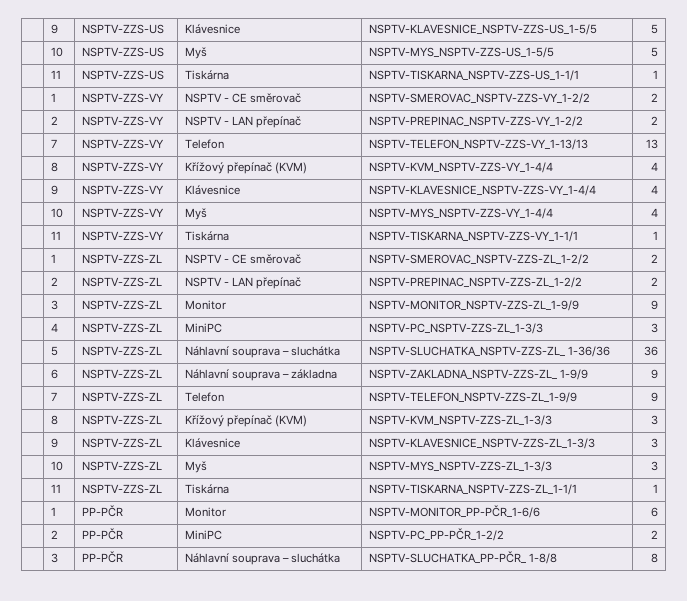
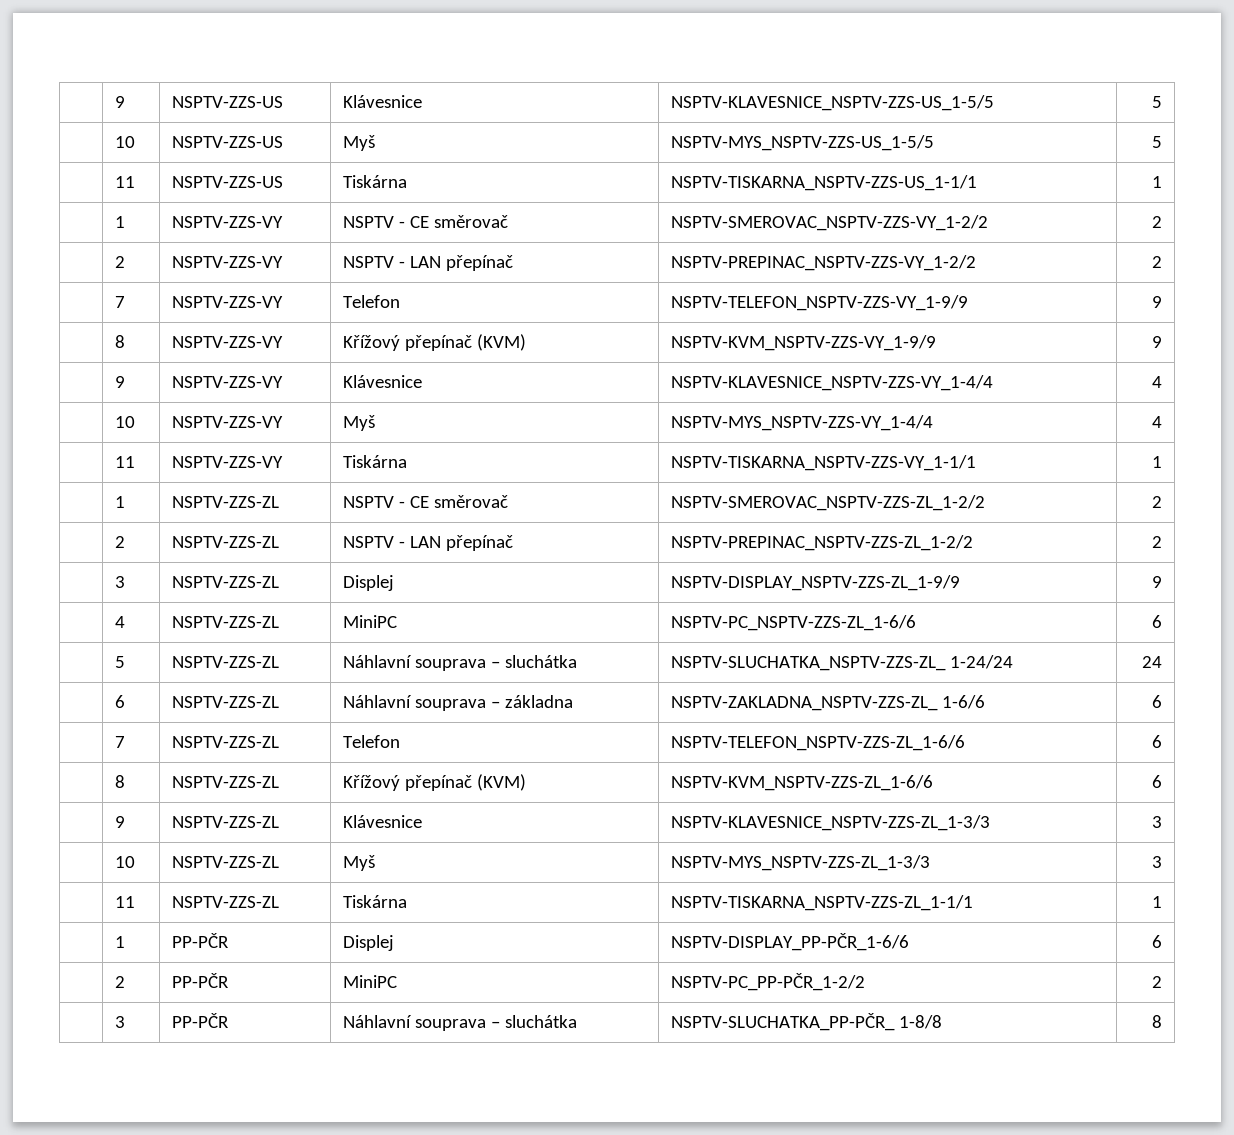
- | 7 | NSPTV-ZZS-VY | Telefon | NSPTV-TELEFON_NSPTV-ZZS-VY_1-13/13 | 13
+ | 7 | NSPTV-ZZS-VY | Telefon | NSPTV-TELEFON_NSPTV-ZZS-VY_1-9/9 | 9
- | 8 | NSPTV-ZZS-VY | Křížový přepínač (KVM) | NSPTV-KVM_NSPTV-ZZS-VY_1-4/4 | 4
+ | 8 | NSPTV-ZZS-VY | Křížový přepínač (KVM) | NSPTV-KVM_NSPTV-ZZS-VY_1-9/9 | 9
- | 3 | NSPTV-ZZS-ZL | Monitor | NSPTV-MONITOR_NSPTV-ZZS-ZL_1-9/9 | 9
+ | 3 | NSPTV-ZZS-ZL | Displej | NSPTV-DISPLAY_NSPTV-ZZS-ZL_1-9/9 | 9
- | 4 | NSPTV-ZZS-ZL | MiniPC | NSPTV-PC_NSPTV-ZZS-ZL_1-3/3 | 3
+ | 4 | NSPTV-ZZS-ZL | MiniPC | NSPTV-PC_NSPTV-ZZS-ZL_1-6/6 | 6
- | 5 | NSPTV-ZZS-ZL | Náhlavní souprava – sluchátka | NSPTV-SLUCHATKA_NSPTV-ZZS-ZL_ 1-36/36 | 36
+ | 5 | NSPTV-ZZS-ZL | Náhlavní souprava – sluchátka | NSPTV-SLUCHATKA_NSPTV-ZZS-ZL_ 1-24/24 | 24
- | 6 | NSPTV-ZZS-ZL | Náhlavní souprava – základna | NSPTV-ZAKLADNA_NSPTV-ZZS-ZL_ 1-9/9 | 9
+ | 6 | NSPTV-ZZS-ZL | Náhlavní souprava – základna | NSPTV-ZAKLADNA_NSPTV-ZZS-ZL_ 1-6/6 | 6
- | 7 | NSPTV-ZZS-ZL | Telefon | NSPTV-TELEFON_NSPTV-ZZS-ZL_1-9/9 | 9
+ | 7 | NSPTV-ZZS-ZL | Telefon | NSPTV-TELEFON_NSPTV-ZZS-ZL_1-6/6 | 6
- | 8 | NSPTV-ZZS-ZL | Křížový přepínač (KVM) | NSPTV-KVM_NSPTV-ZZS-ZL_1-3/3 | 3
+ | 8 | NSPTV-ZZS-ZL | Křížový přepínač (KVM) | NSPTV-KVM_NSPTV-ZZS-ZL_1-6/6 | 6
- | 1 | PP-PČR | Monitor | NSPTV-MONITOR_PP-PČR_1-6/6 | 6
+ | 1 | PP-PČR | Displej | NSPTV-DISPLAY_PP-PČR_1-6/6 | 6

